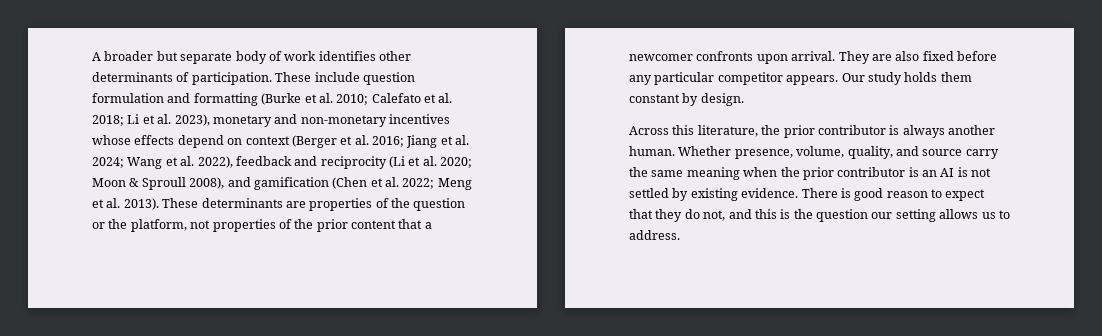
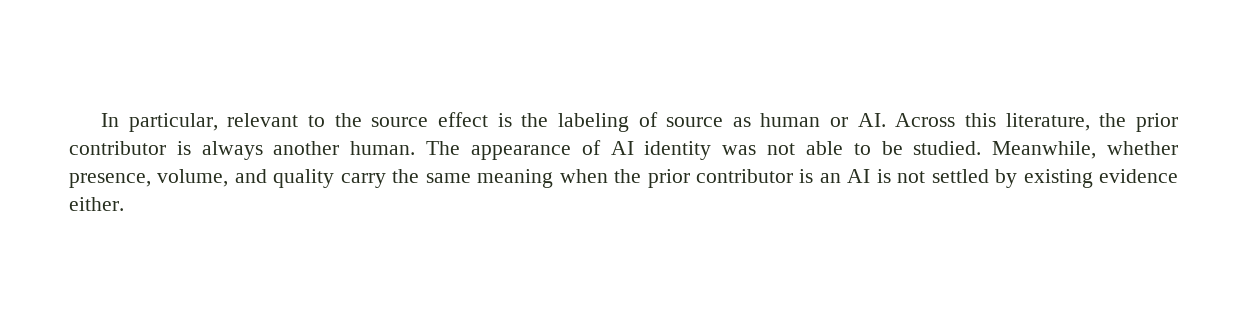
- A broader but separate body of work identifies other determinants of participation. These include question formulation and formatting (Burke et al. 2010; Calefato et al. 2018; Li et al. 2023), monetary and non-monetary incentives whose effects depend on context (Berger et al. 2016; Jiang et al. 2024; Wang et al. 2022), feedback and reciprocity (Li et al. 2020; Moon & Sproull 2008), and gamification (Chen et al. 2022; Meng et al. 2013). These determinants are properties of the question or the platform, not properties of the prior content that a newcomer confronts upon arrival. They are also fixed before any particular competitor appears. Our study holds them constant by design.
- Across this literature, the prior contributor is always another human.
+ In particular, relevant to the source effect is the labeling of source as human or AI. Across this literature, the prior contributor is always another human.
- Whether presence, volume, quality, and source carry the same meaning when the prior contributor is an AI is not settled by existing evidence. There is good reason to expect that they do not, and this is the question our setting allows us to address.
+ The appearance of AI identity was not able to be studied. Meanwhile, whether presence, volume, and quality carry the same meaning when the prior contributor is an AI is not settled by existing evidence either.

